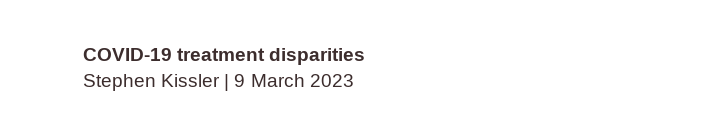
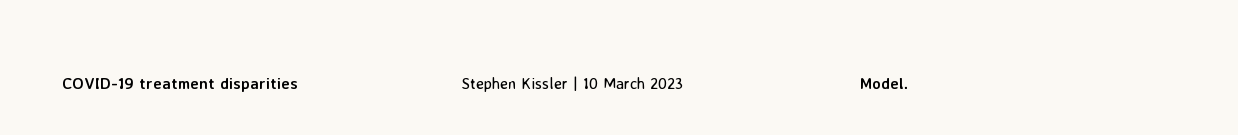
- Stephen Kissler | 9 March 2023
+ Stephen Kissler | 10 March 2023
+ Model.

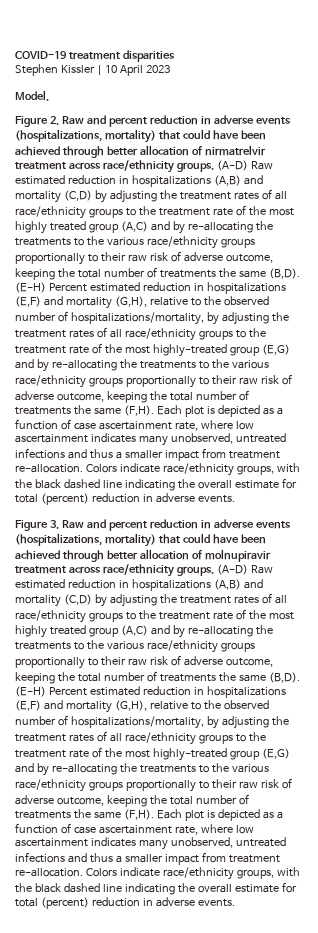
- Stephen Kissler | 10 March 2023
+ Stephen Kissler | 10 April 2023
+ Figure 2. Raw and percent reduction in adverse events (hospitalizations, mortality) that could have been achieved through better allocation of nirmatrelvir treatment across race/ethnicity groups. (A-D) Raw estimated reduction in hospitalizations (A,B) and mortality (C,D) by adjusting the treatment rates of all race/ethnicity groups to the treatment rate of the most highly treated group (A,C) and by re-allocating the treatments to the various race/ethnicity groups proportionally to their raw risk of adverse outcome, keeping the total number of treatments the same (B,D). (E-H) Percent estimated reduction in hospitalizations (E,F) and mortality (G,H), relative to the observed number of hospitalizations/mortality, by adjusting the treatment rates of all race/ethnicity groups to the treatment rate of the most highly-treated group (E,G) and by re-allocating the treatments to the various race/ethnicity groups proportionally to their raw risk of adverse outcome, keeping the total number of treatments the same (F,H). Each plot is depicted as a function of case ascertainment rate, where low ascertainment indicates many unobserved, untreated infections and thus a smaller impact from treatment re-allocation. Colors indicate race/ethnicity groups, with the black dashed line indicating the overall estimate for total (percent) reduction in adverse events.
+ Figure 3. Raw and percent reduction in adverse events (hospitalizations, mortality) that could have been achieved through better allocation of molnupiravir treatment across race/ethnicity groups. (A-D) Raw estimated reduction in hospitalizations (A,B) and mortality (C,D) by adjusting the treatment rates of all race/ethnicity groups to the treatment rate of the most highly treated group (A,C) and by re-allocating the treatments to the various race/ethnicity groups proportionally to their raw risk of adverse outcome, keeping the total number of treatments the same (B,D). (E-H) Percent estimated reduction in hospitalizations (E,F) and mortality (G,H), relative to the observed number of hospitalizations/mortality, by adjusting the treatment rates of all race/ethnicity groups to the treatment rate of the most highly-treated group (E,G) and by re-allocating the treatments to the various race/ethnicity groups proportionally to their raw risk of adverse outcome, keeping the total number of treatments the same (F,H). Each plot is depicted as a function of case ascertainment rate, where low ascertainment indicates many unobserved, untreated infections and thus a smaller impact from treatment re-allocation. Colors indicate race/ethnicity groups, with the black dashed line indicating the overall estimate for total (percent) reduction in adverse events.

